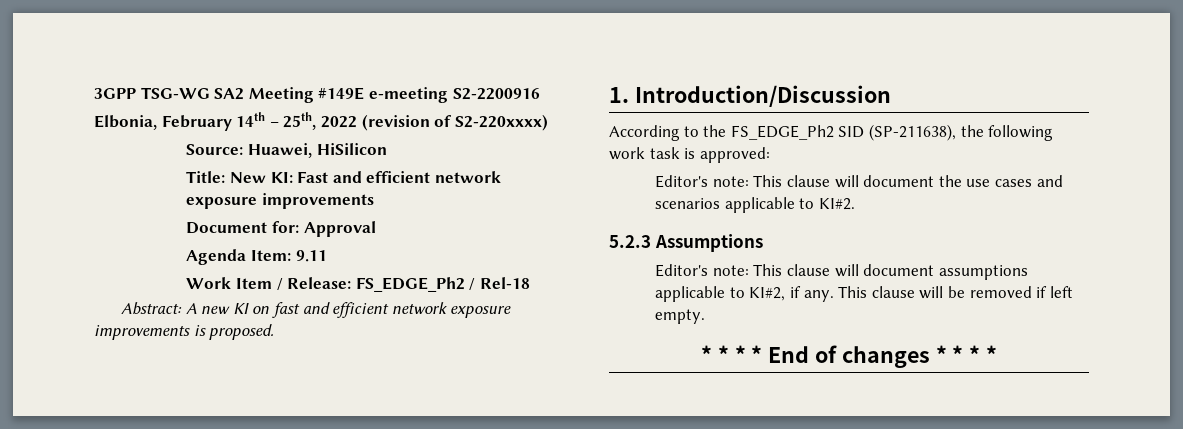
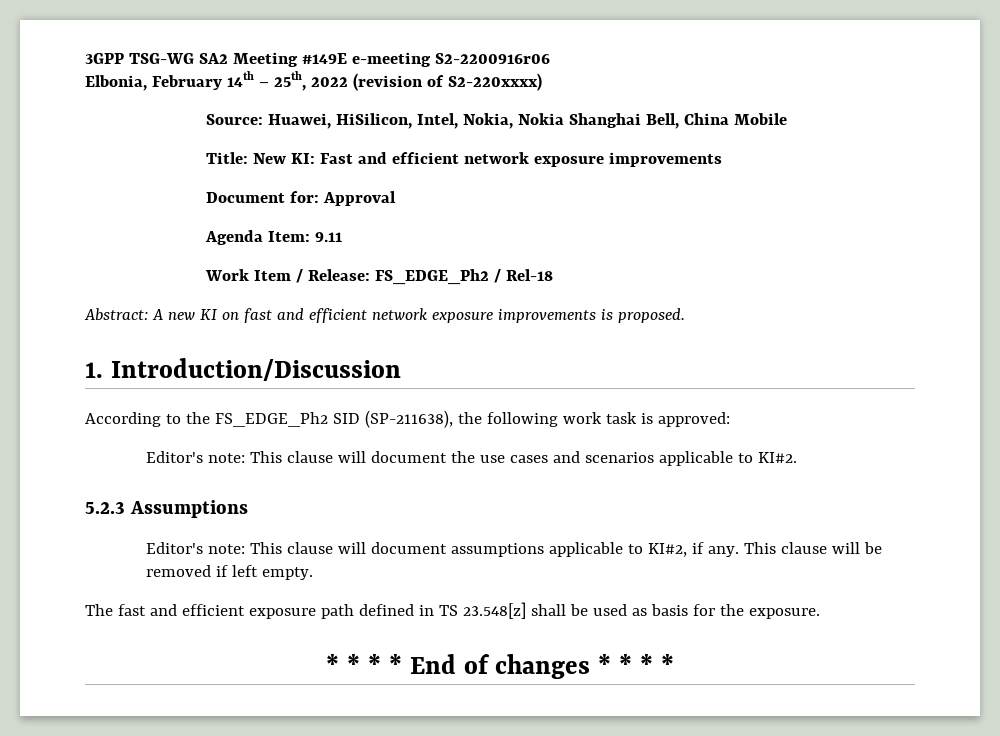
- 3GPP TSG-WG SA2 Meeting #149E e-meeting S2-2200916
+ 3GPP TSG-WG SA2 Meeting #149E e-meeting S2-2200916r06
- Source: Huawei, HiSilicon
+ Source: Huawei, HiSilicon, Intel, Nokia, Nokia Shanghai Bell, China Mobile
+ The fast and efficient exposure path defined in TS 23.548[z] shall be used as basis for the exposure.

